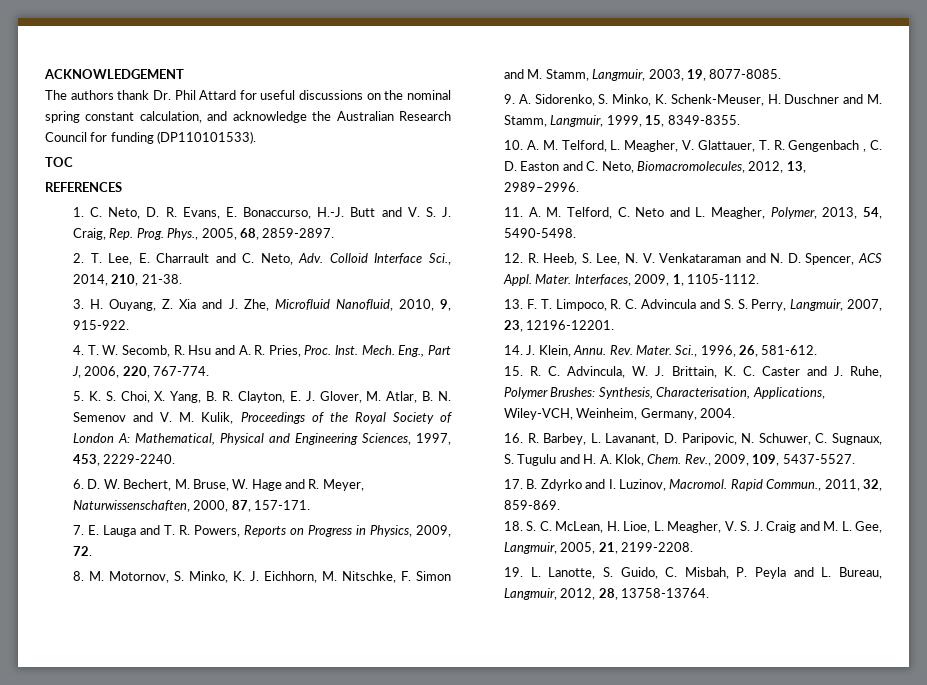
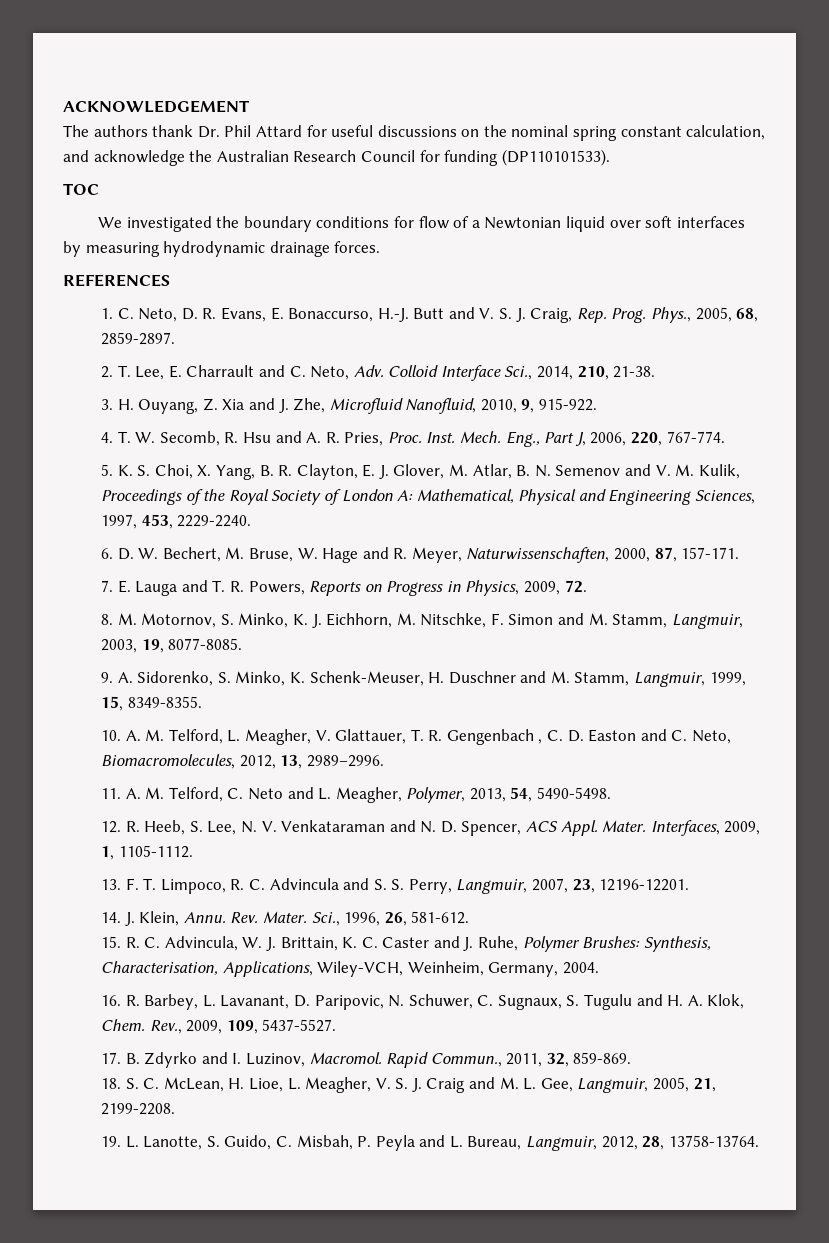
+ We investigated the boundary conditions for flow of a Newtonian liquid over soft interfaces by measuring hydrodynamic drainage forces.

